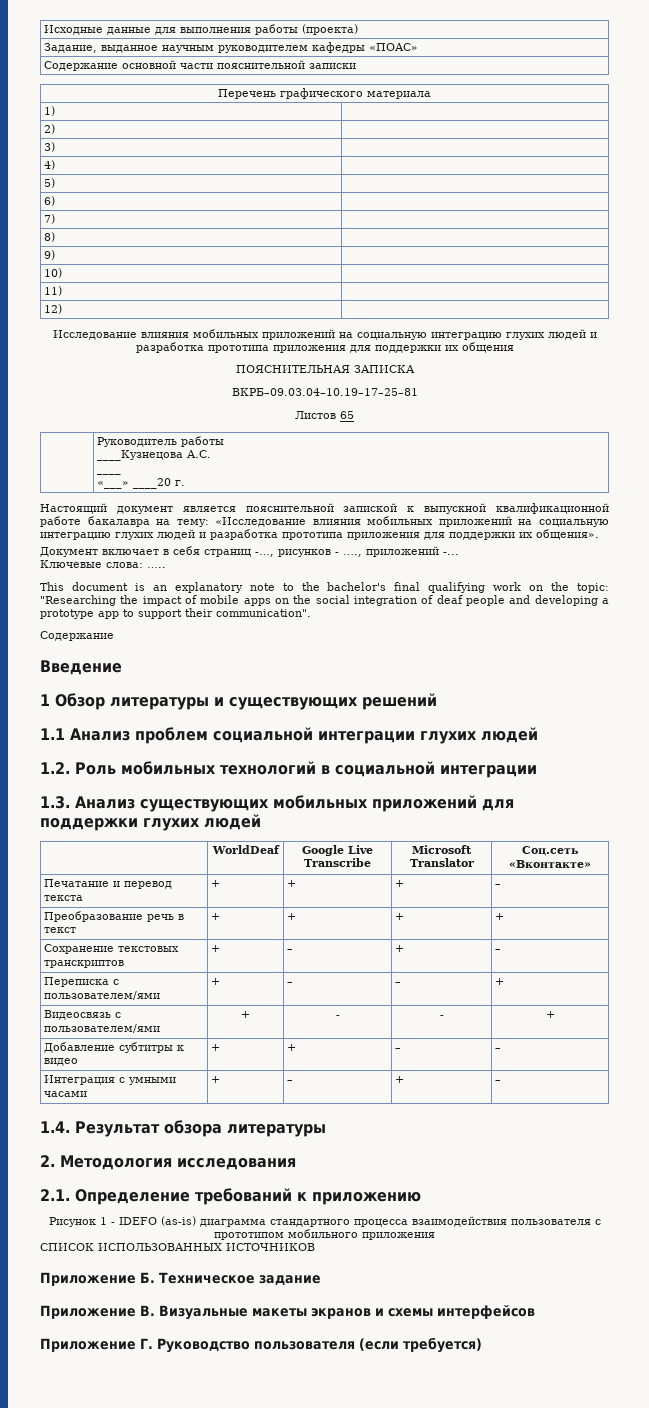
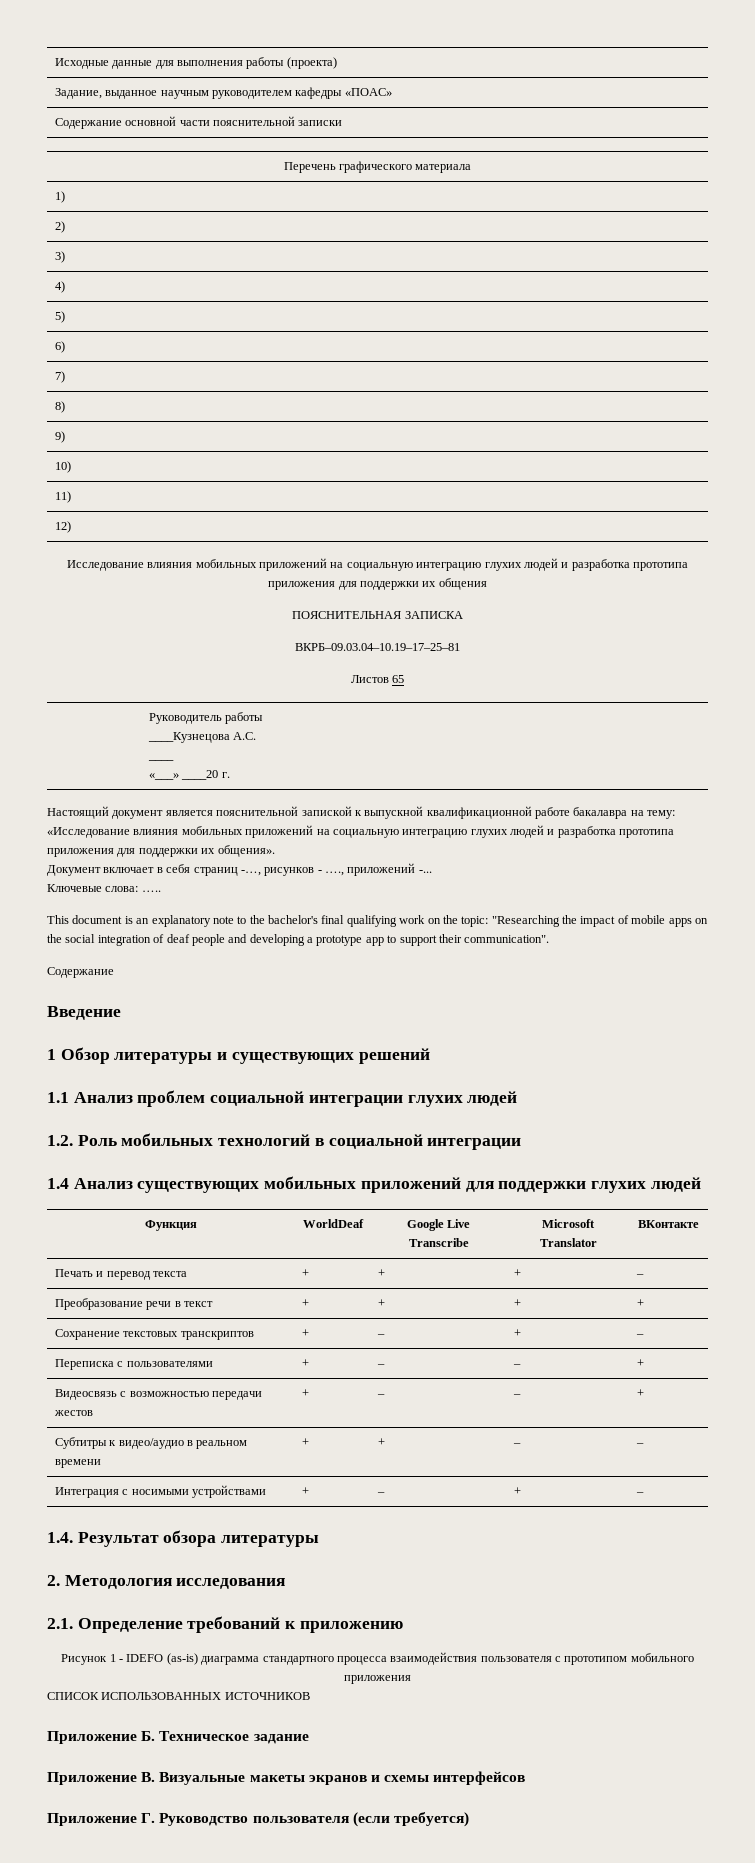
- 1.3. Анализ существующих мобильных приложений для поддержки глухих людей
+ 1.4 Анализ существующих мобильных приложений для поддержки глухих людей
- | WorldDeaf | Google Live Transcribe | Microsoft Translator | Соц.сеть «Вконтакте»
- Печатание и перевод текста | + | + | + | –
+ Функция | WorldDeaf | Google Live Transcribe | Microsoft Translator | ВКонтакте
+ Печать и перевод текста | + | + | + | –
- Преобразование речь в текст | + | + | + | +
+ Преобразование речи в текст | + | + | + | +
- Переписка с пользователем/ями | + | – | – | +
+ Переписка с пользователями | + | – | – | +
- Видеосвязь с пользователем/ями | + | - | - | +
- Добавление субтитры к видео | + | + | – | –
+ Видеосвязь с возможностью передачи жестов | + | – | – | +
+ Субтитры к видео/аудио в реальном времени | + | + | – | –
- Интеграция с умными часами | + | – | + | –
+ Интеграция с носимыми устройствами | + | – | + | –

